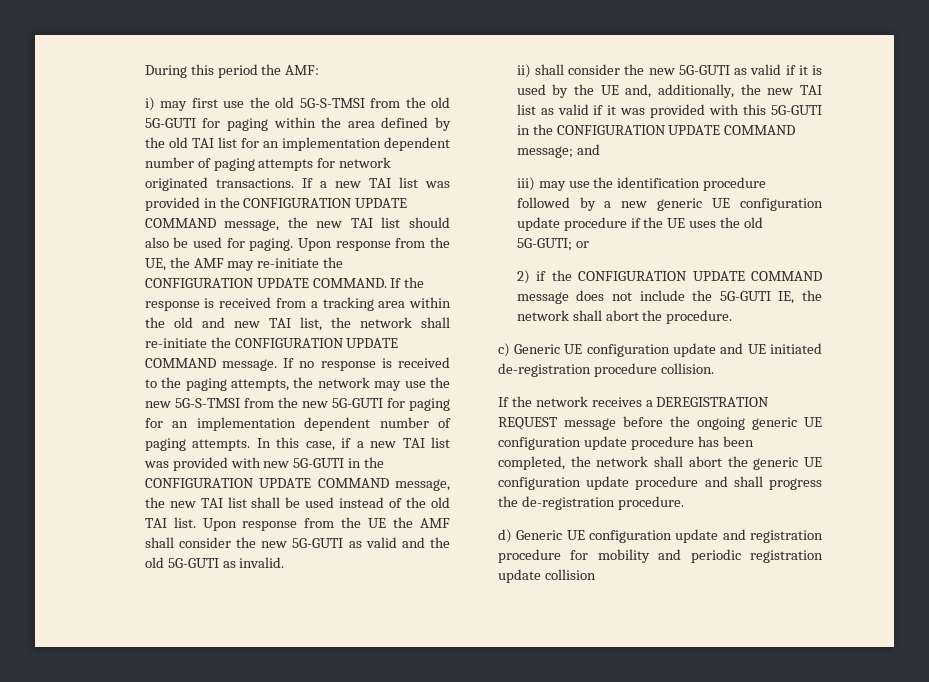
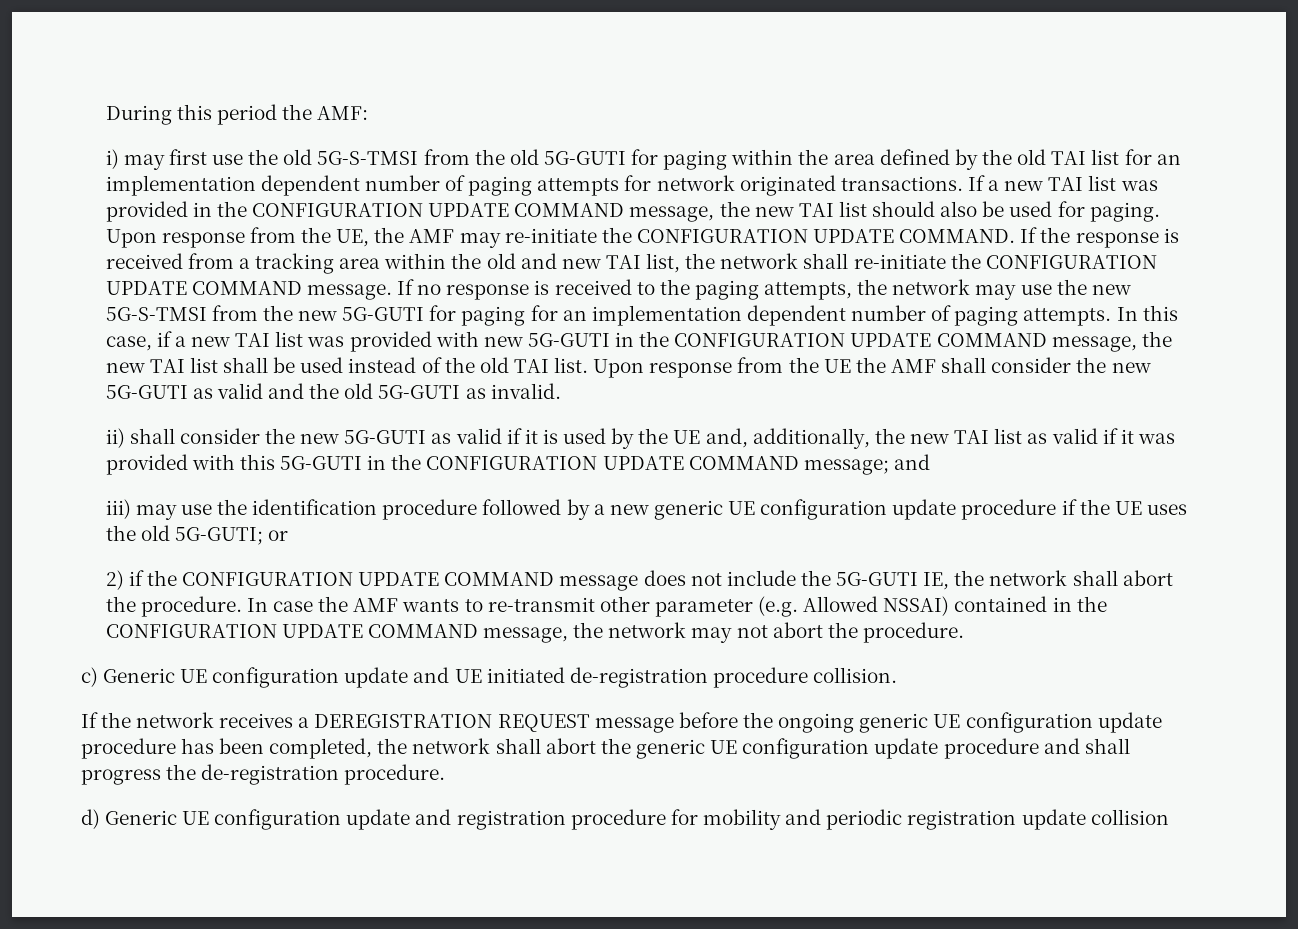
+ In case the AMF wants to re-transmit other parameter (e.g. Allowed NSSAI) contained in the CONFIGURATION UPDATE COMMAND message, the network may not abort the procedure.

